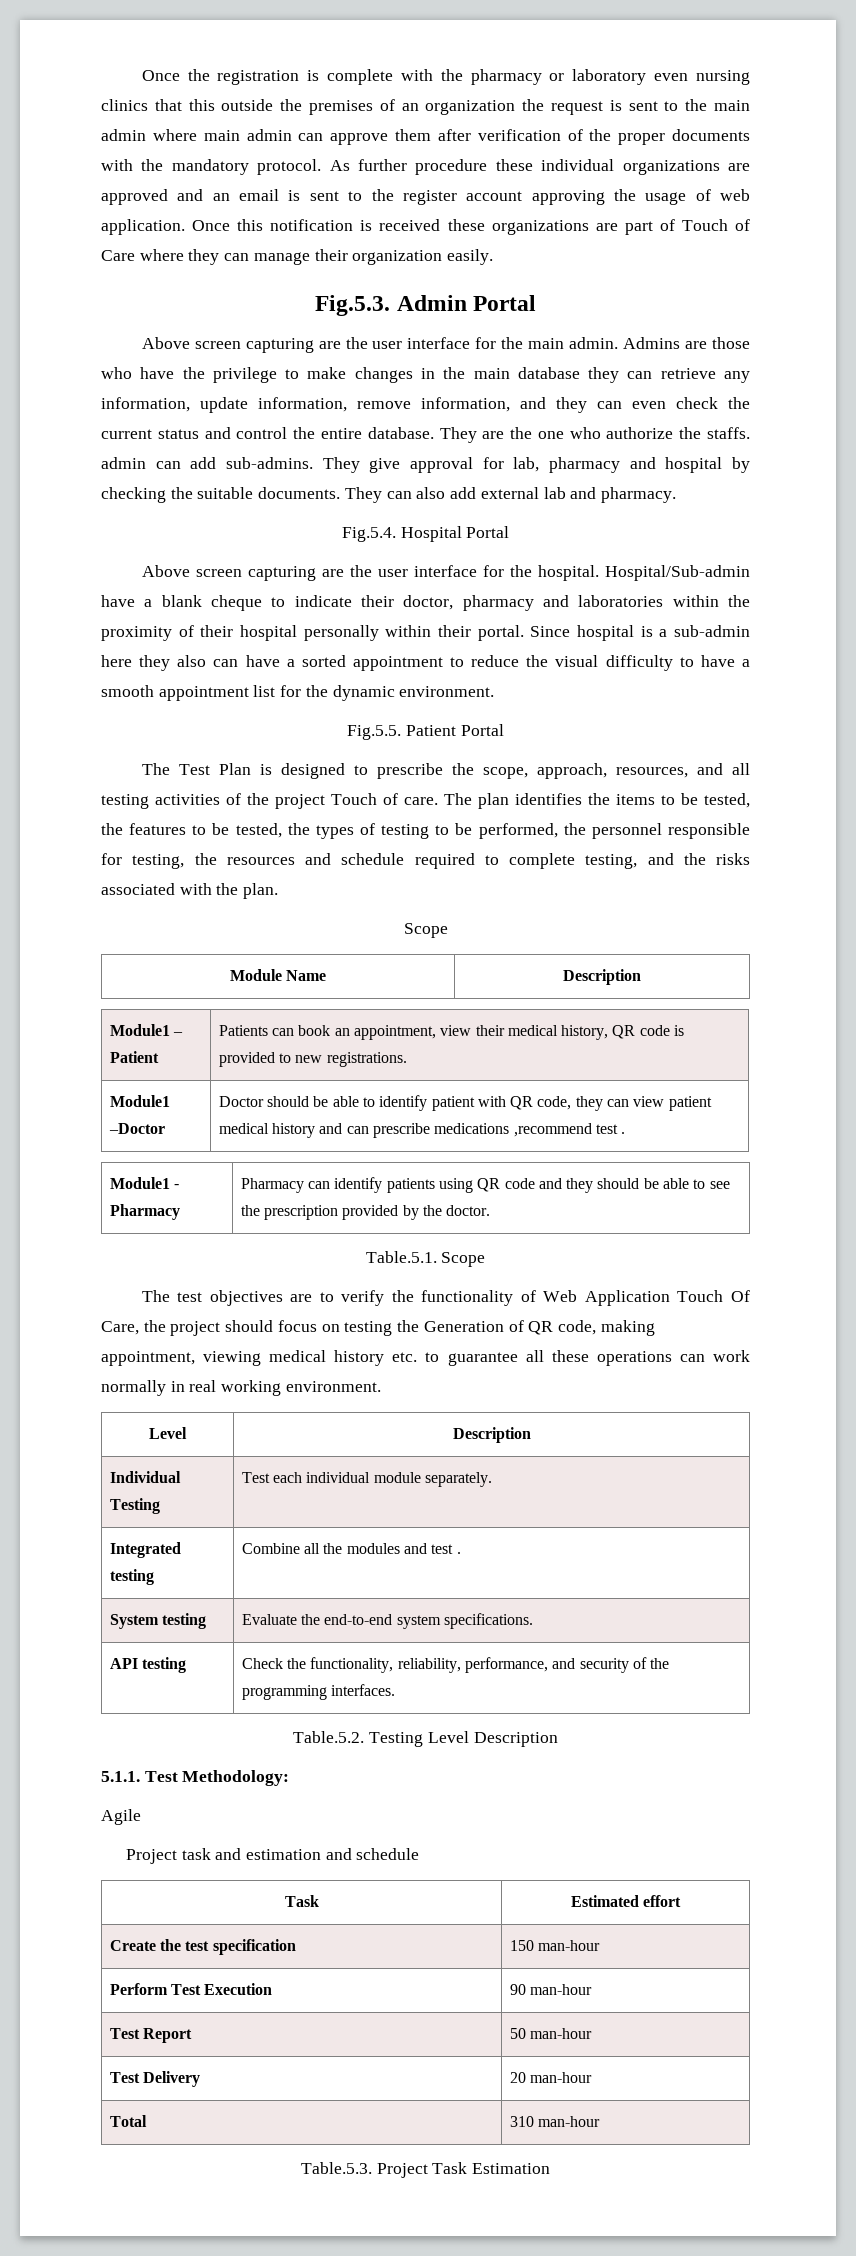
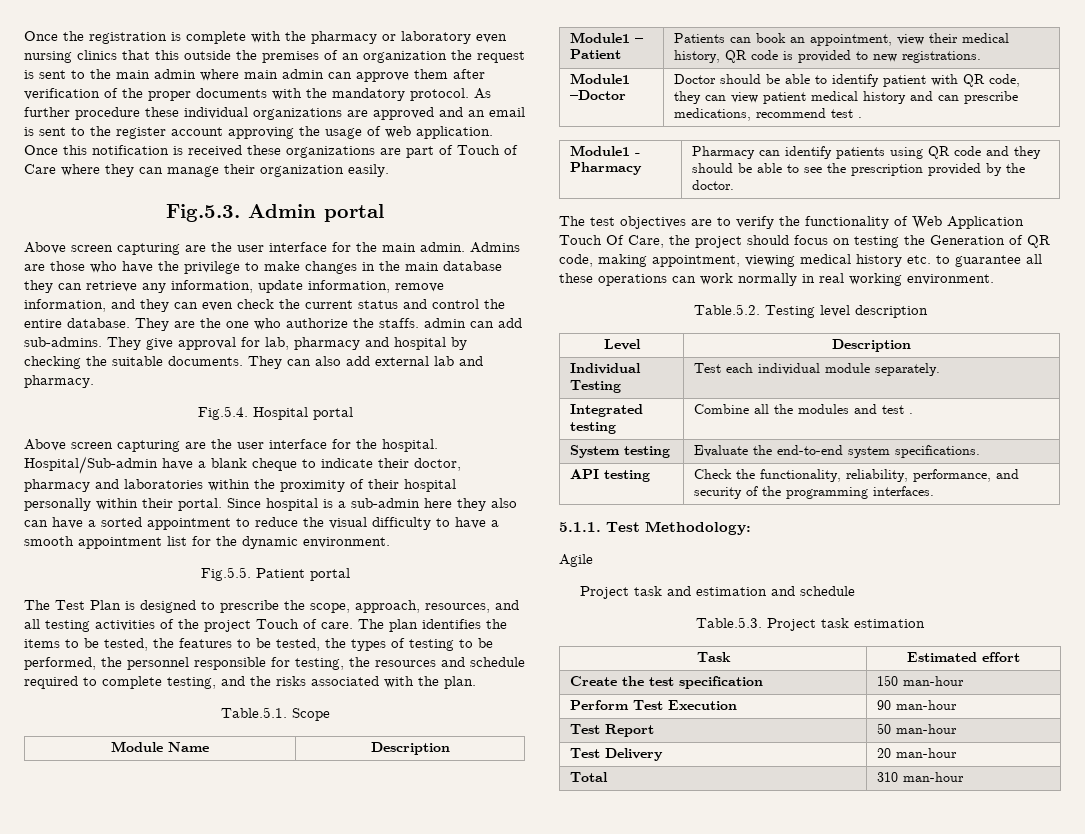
- Fig.5.3. Admin Portal
+ Fig.5.3. Admin portal
- Fig.5.4. Hospital Portal
+ Fig.5.4. Hospital portal
- Fig.5.5. Patient Portal
+ Fig.5.5. Patient portal
  The plan identifies the items to be tested, the features to be tested, the types of testing to be performed, the personnel responsible for testing, the resources and schedule required to complete testing, and the risks associated with the plan.
- Scope
+ Table.5.1. Scope
- Module1 –Doctor | Doctor should be able to identify patient with QR code, they can view patient medical history and can prescribe medications ,recommend test .
+ Module1 –Doctor | Doctor should be able to identify patient with QR code, they can view patient medical history and can prescribe medications, recommend test .
- Table.5.1. Scope
+ Table.5.2. Testing level description
- Table.5.2. Testing Level Description
+ Table.5.3. Project task estimation
- Table.5.3. Project Task Estimation

